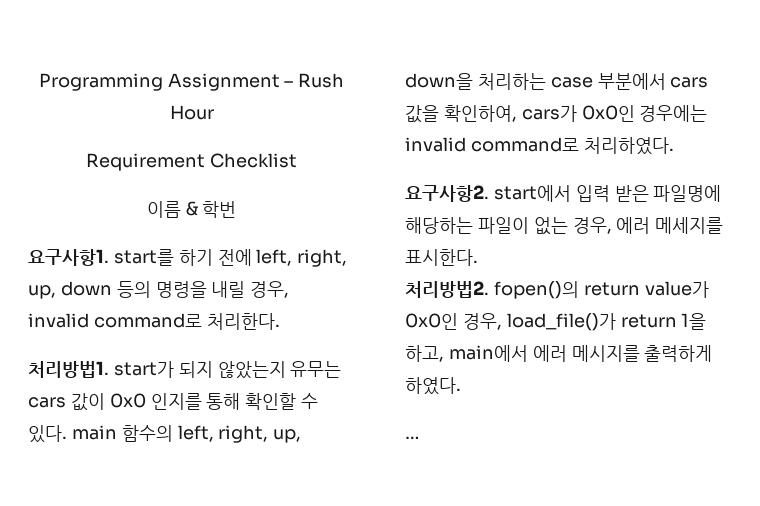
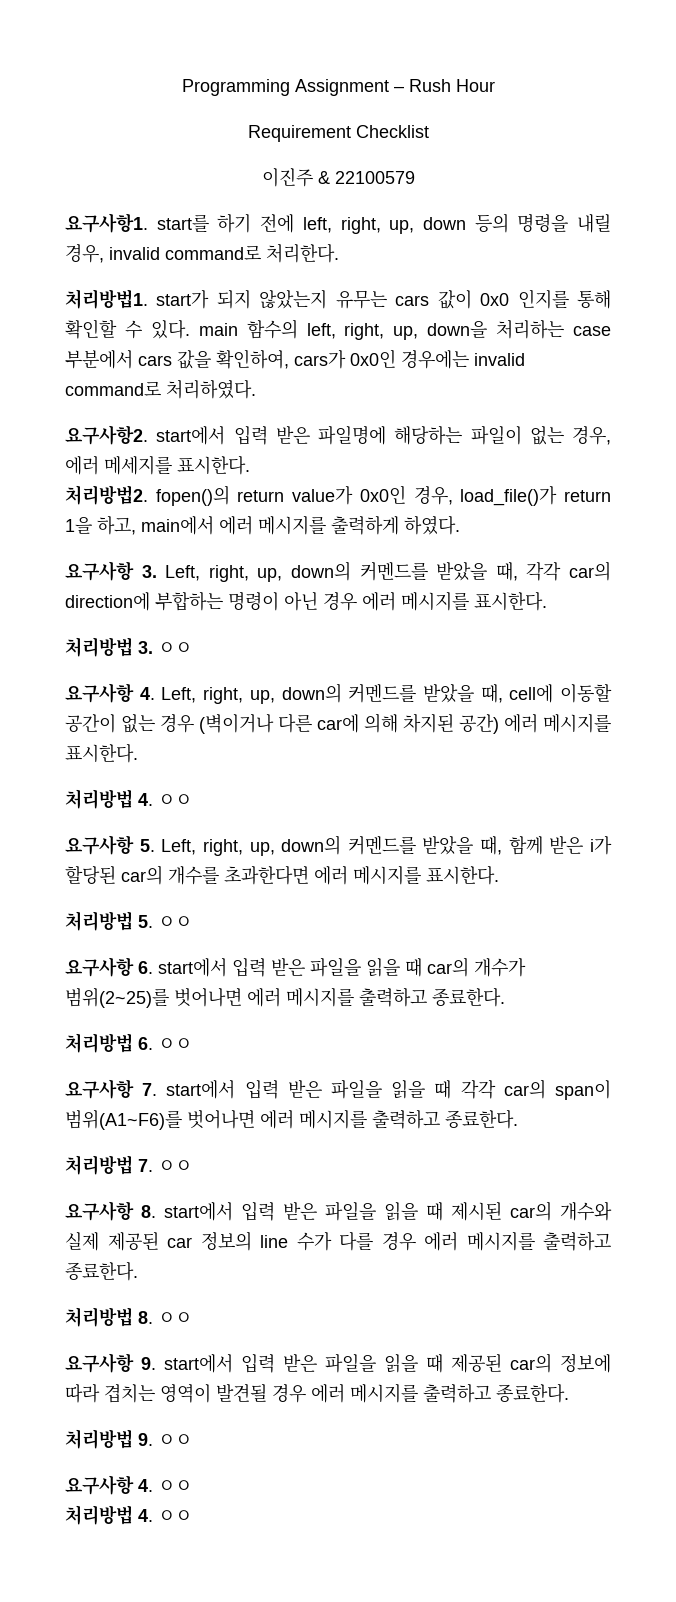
- 이름 & 학번
+ 이진주 & 22100579
- …
+ 요구사항 3. Left, right, up, down의 커멘드를 받았을 때, 각각 car의 direction에 부합하는 명령이 아닌 경우 에러 메시지를 표시한다.
+ 처리방법 3. ㅇㅇ
+ 요구사항 4. Left, right, up, down의 커멘드를 받았을 때, cell에 이동할 공간이 없는 경우 (벽이거나 다른 car에 의해 차지된 공간) 에러 메시지를 표시한다.
+ 처리방법 4. ㅇㅇ
+ 요구사항 5. Left, right, up, down의 커멘드를 받았을 때, 함께 받은 i가 할당된 car의 개수를 초과한다면 에러 메시지를 표시한다.
+ 처리방법 5. ㅇㅇ
+ 요구사항 6. start에서 입력 받은 파일을 읽을 때 car의 개수가 범위(2~25)를 벗어나면 에러 메시지를 출력하고 종료한다.
+ 처리방법 6. ㅇㅇ
+ 요구사항 7. start에서 입력 받은 파일을 읽을 때 각각 car의 span이 범위(A1~F6)를 벗어나면 에러 메시지를 출력하고 종료한다.
+ 처리방법 7. ㅇㅇ
+ 요구사항 8. start에서 입력 받은 파일을 읽을 때 제시된 car의 개수와 실제 제공된 car 정보의 line 수가 다를 경우 에러 메시지를 출력하고 종료한다.
+ 처리방법 8. ㅇㅇ
+ 요구사항 9. start에서 입력 받은 파일을 읽을 때 제공된 car의 정보에 따라 겹치는 영역이 발견될 경우 에러 메시지를 출력하고 종료한다.
+ 처리방법 9. ㅇㅇ
+ 요구사항 4. ㅇㅇ
+ 처리방법 4. ㅇㅇ

